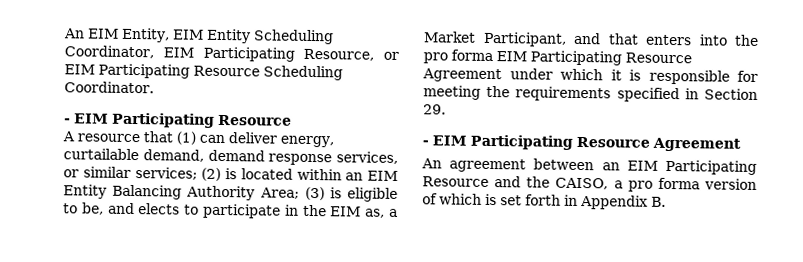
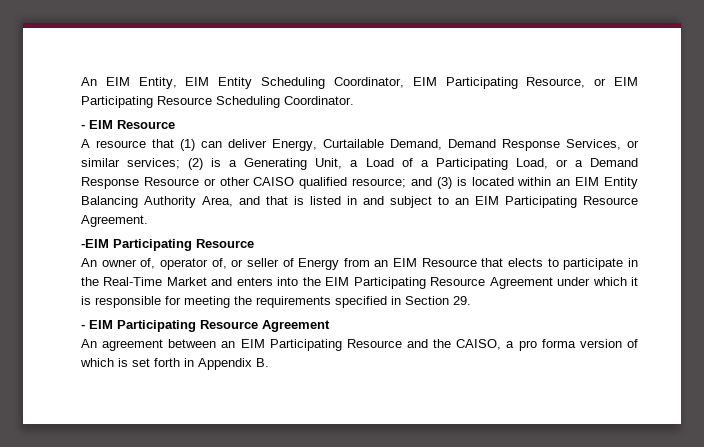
  An EIM Entity, EIM Entity Scheduling Coordinator, EIM Participating Resource, or EIM Participating Resource Scheduling Coordinator.
- - EIM Participating Resource
+ - EIM Resource
- A resource that (1) can deliver energy, curtailable demand, demand response services, or similar services; (2) is located within an EIM Entity Balancing Authority Area; (3) is eligible to be, and elects to participate in the EIM as, a Market Participant, and that enters into the pro forma EIM Participating Resource Agreement under which it is responsible for meeting the requirements specified in Section 29.
+ A resource that (1) can deliver Energy, Curtailable Demand, Demand Response Services, or similar services; (2) is a Generating Unit, a Load of a Participating Load, or a Demand Response Resource or other CAISO qualified resource; and (3) is located within an EIM Entity Balancing Authority Area, and that is listed in and subject to an EIM Participating Resource Agreement.
+ -EIM Participating Resource
+ An owner of, operator of, or seller of Energy from an EIM Resource that elects to participate in the Real-Time Market and enters into the EIM Participating Resource Agreement under which it is responsible for meeting the requirements specified in Section 29.

